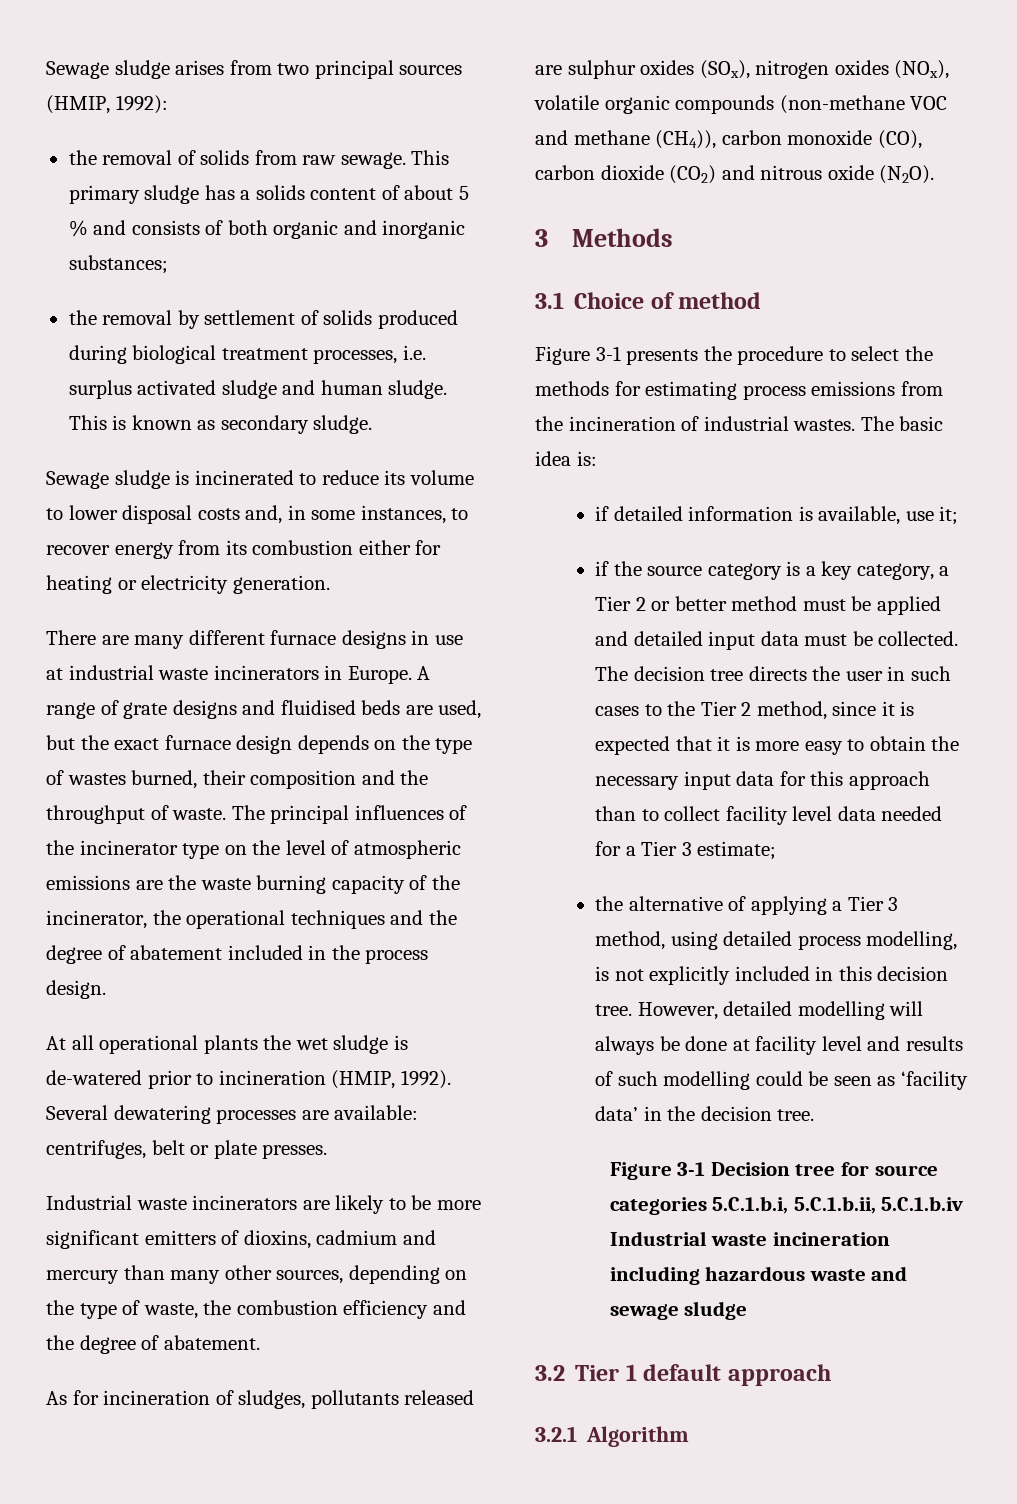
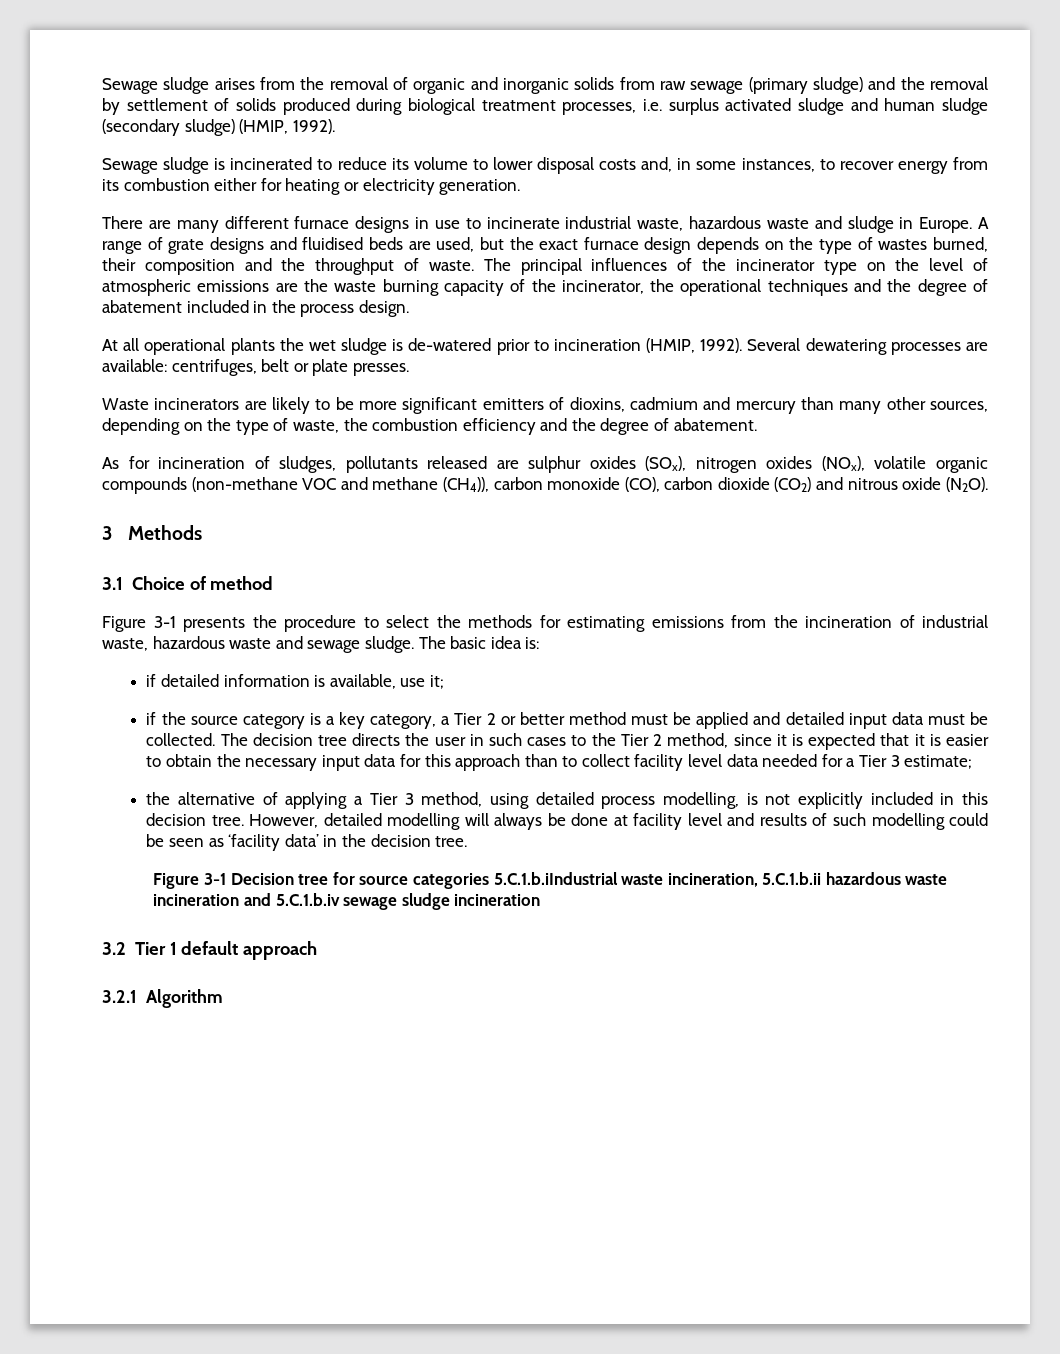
- Sewage sludge arises from two principal sources (HMIP, 1992):
- the removal of solids from raw sewage. This primary sludge has a solids content of about 5 % and consists of both organic and inorganic substances;
- the removal by settlement of solids produced during biological treatment processes, i.e. surplus activated sludge and human sludge. This is known as secondary sludge.
+ Sewage sludge arises from the removal of organic and inorganic solids from raw sewage (primary sludge) and the removal by settlement of solids produced during biological treatment processes, i.e. surplus activated sludge and human sludge (secondary sludge) (HMIP, 1992).
- There are many different furnace designs in use at industrial waste incinerators in Europe.
+ There are many different furnace designs in use to incinerate industrial waste, hazardous waste and sludge in Europe.
- Industrial waste incinerators are likely to be more significant emitters of dioxins, cadmium and mercury than many other sources, depending on the type of waste, the combustion efficiency and the degree of abatement.
+ Waste incinerators are likely to be more significant emitters of dioxins, cadmium and mercury than many other sources, depending on the type of waste, the combustion efficiency and the degree of abatement.
- Figure 3-1 presents the procedure to select the methods for estimating process emissions from the incineration of industrial wastes.
+ Figure 3-1 presents the procedure to select the methods for estimating emissions from the incineration of industrial waste, hazardous waste and sewage sludge.
- The decision tree directs the user in such cases to the Tier 2 method, since it is expected that it is more easy to obtain the necessary input data for this approach than to collect facility level data needed for a Tier 3 estimate;
+ The decision tree directs the user in such cases to the Tier 2 method, since it is expected that it is easier to obtain the necessary input data for this approach than to collect facility level data needed for a Tier 3 estimate;
- Figure 3-1 Decision tree for source categories 5.C.1.b.i, 5.C.1.b.ii, 5.C.1.b.iv Industrial waste incineration including hazardous waste and sewage sludge
+ Figure 3-1 Decision tree for source categories 5.C.1.b.iIndustrial waste incineration, 5.C.1.b.ii hazardous waste incineration and 5.C.1.b.iv sewage sludge incineration

